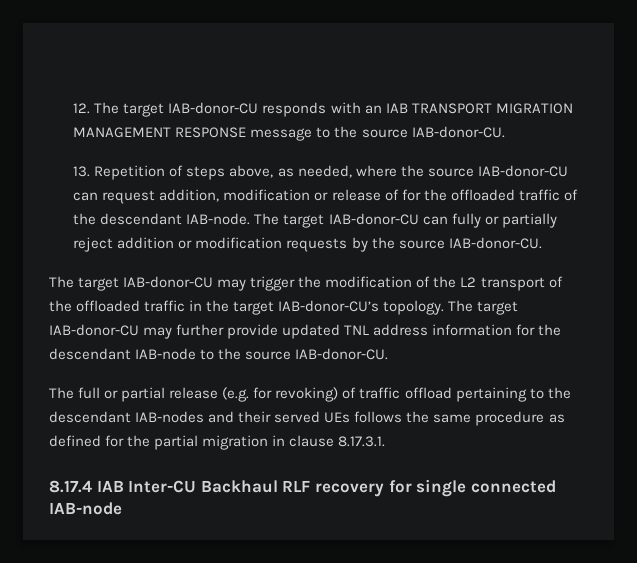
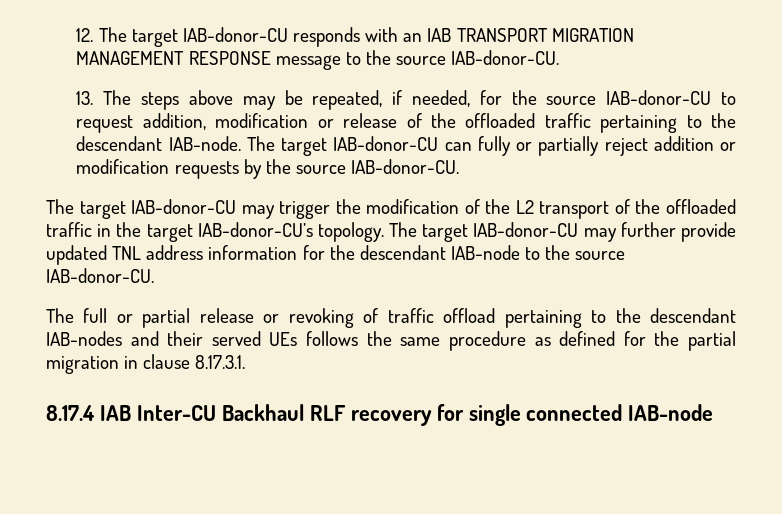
- 13. Repetition of steps above, as needed, where the source IAB-donor-CU can request addition, modification or release of for the offloaded traffic of the descendant IAB-node.
+ 13. The steps above may be repeated, if needed, for the source IAB-donor-CU to request addition, modification or release of the offloaded traffic pertaining to the descendant IAB-node.
- The full or partial release (e.g. for revoking) of traffic offload pertaining to the descendant IAB-nodes and their served UEs follows the same procedure as defined for the partial migration in clause 8.17.3.1.
+ The full or partial release or revoking of traffic offload pertaining to the descendant IAB-nodes and their served UEs follows the same procedure as defined for the partial migration in clause 8.17.3.1.

